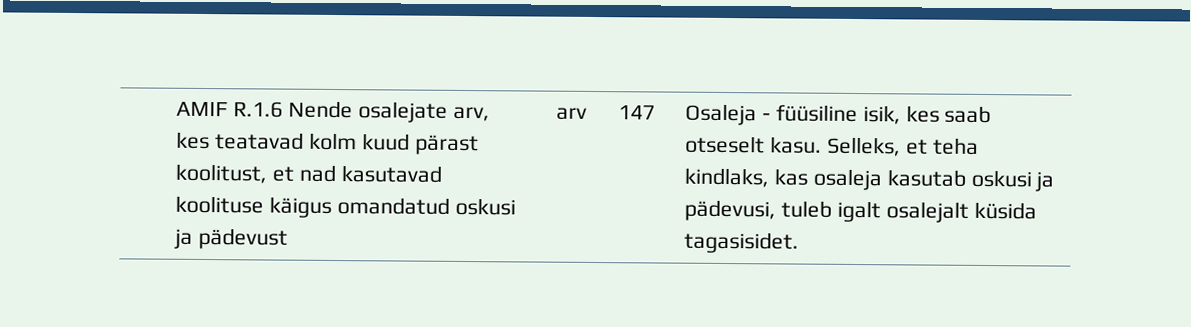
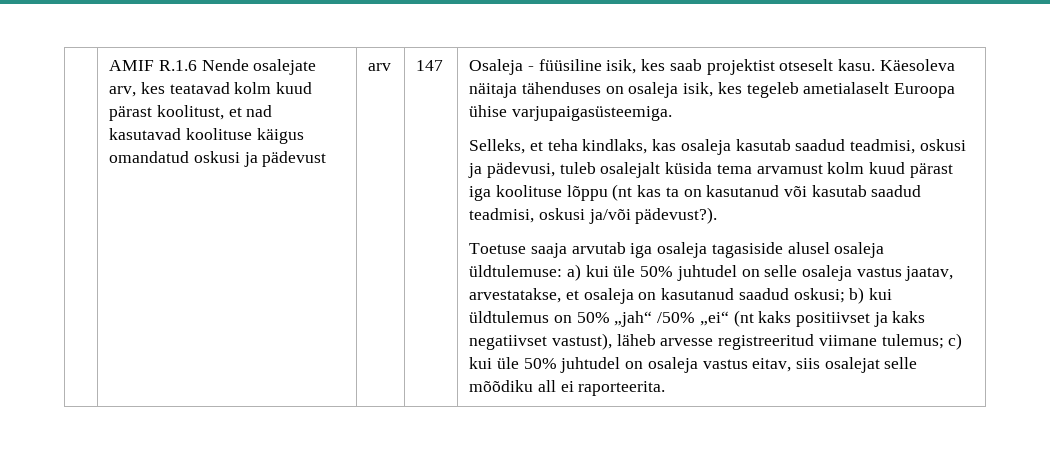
- Osaleja - füüsiline isik, kes saab otseselt kasu. Selleks, et teha kindlaks, kas osaleja kasutab oskusi ja pädevusi, tuleb igalt osalejalt küsida tagasisidet.
+ Osaleja - füüsiline isik, kes saab projektist otseselt kasu. Käesoleva näitaja tähenduses on osaleja isik, kes tegeleb ametialaselt Euroopa ühise varjupaigasüsteemiga.
+ Selleks, et teha kindlaks, kas osaleja kasutab saadud teadmisi, oskusi ja pädevusi, tuleb osalejalt küsida tema arvamust kolm kuud pärast iga koolituse lõppu (nt kas ta on kasutanud või kasutab saadud teadmisi, oskusi ja/või pädevust?).
+ Toetuse saaja arvutab iga osaleja tagasiside alusel osaleja üldtulemuse: a) kui üle 50% juhtudel on selle osaleja vastus jaatav, arvestatakse, et osaleja on kasutanud saadud oskusi; b) kui üldtulemus on 50% „jah“ /50% „ei“ (nt kaks positiivset ja kaks negatiivset vastust), läheb arvesse registreeritud viimane tulemus; c) kui üle 50% juhtudel on osaleja vastus eitav, siis osalejat selle mõõdiku all ei raporteerita.

